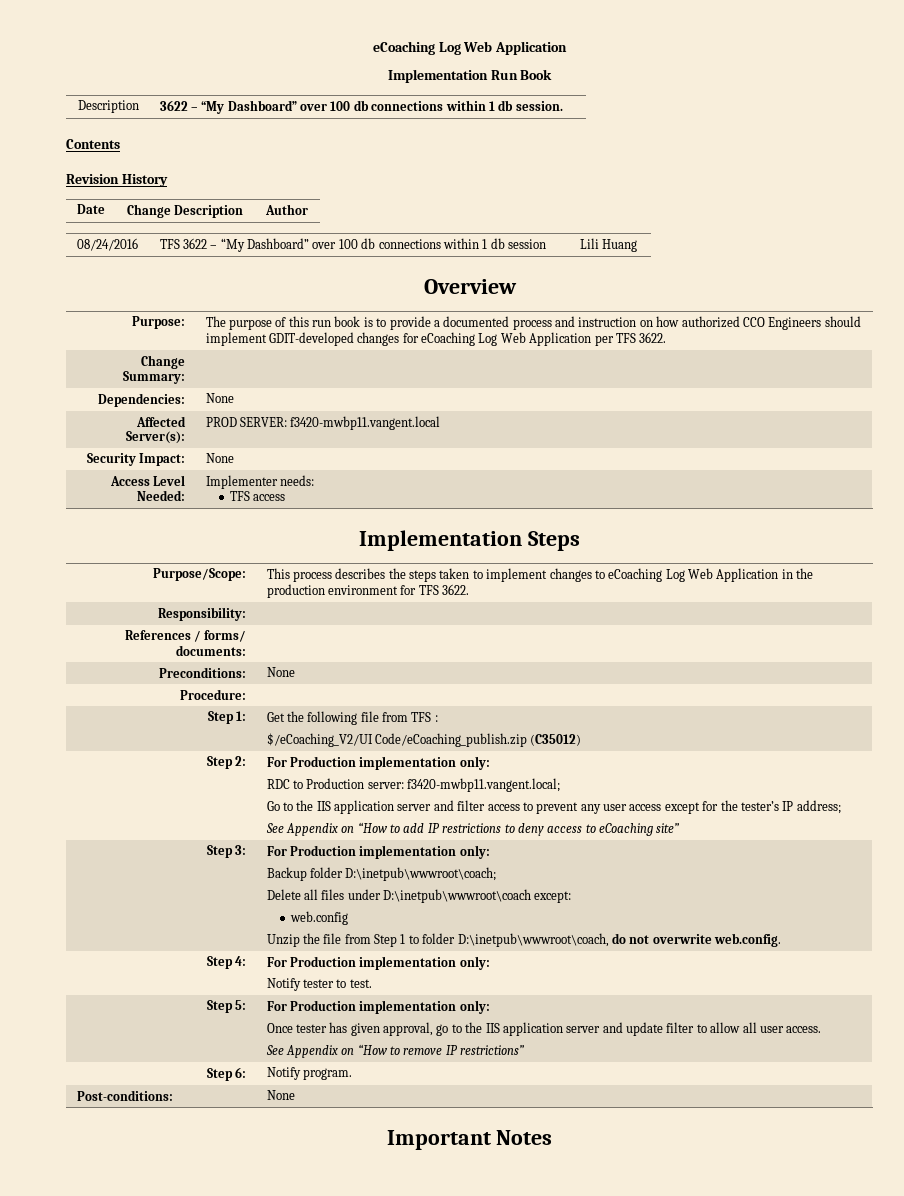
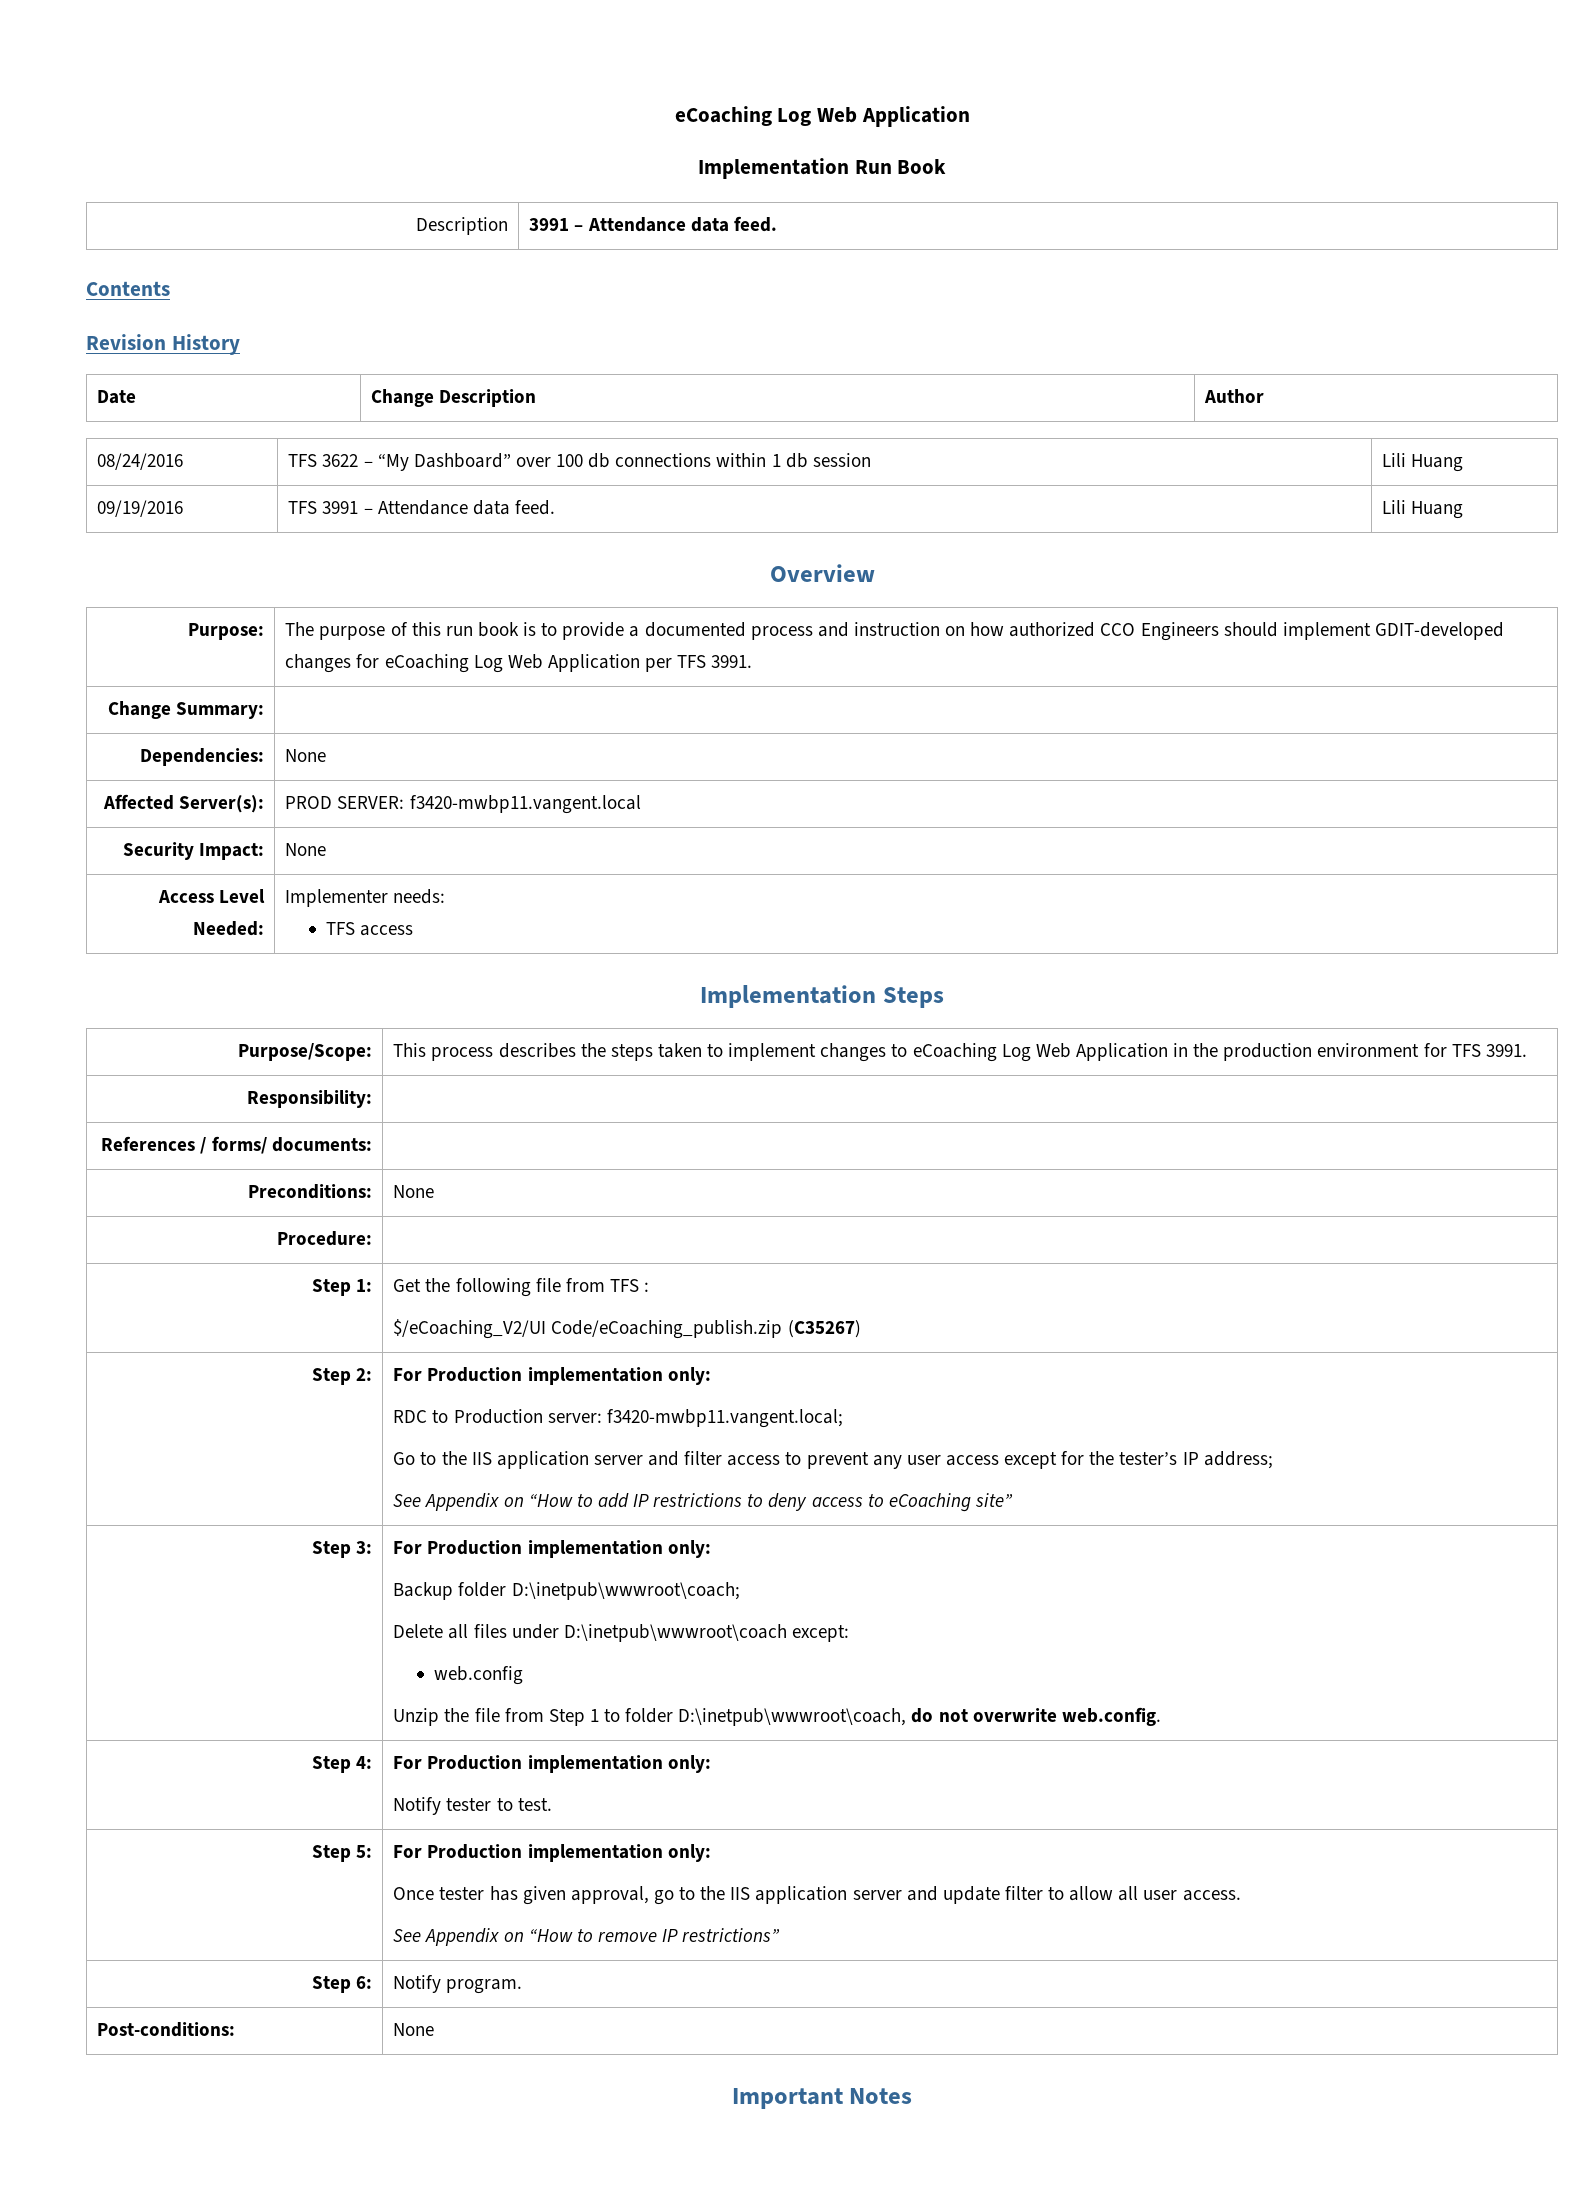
- Description | 3622 – “My Dashboard” over 100 db connections within 1 db session.
+ Description | 3991 – Attendance data feed.
+ 09/19/2016 | TFS 3991 – Attendance data feed. | Lili Huang
- Purpose: | The purpose of this run book is to provide a documented process and instruction on how authorized CCO Engineers should implement GDIT-developed changes for eCoaching Log Web Application per TFS 3622.
+ Purpose: | The purpose of this run book is to provide a documented process and instruction on how authorized CCO Engineers should implement GDIT-developed changes for eCoaching Log Web Application per TFS 3991.
- Purpose/Scope: | This process describes the steps taken to implement changes to eCoaching Log Web Application in the production environment for TFS 3622.
+ Purpose/Scope: | This process describes the steps taken to implement changes to eCoaching Log Web Application in the production environment for TFS 3991.
  Step 1: | Get the following file from TFS :
- $/eCoaching_V2/UI Code/eCoaching_publish.zip (C35012)
+ $/eCoaching_V2/UI Code/eCoaching_publish.zip (C35267)

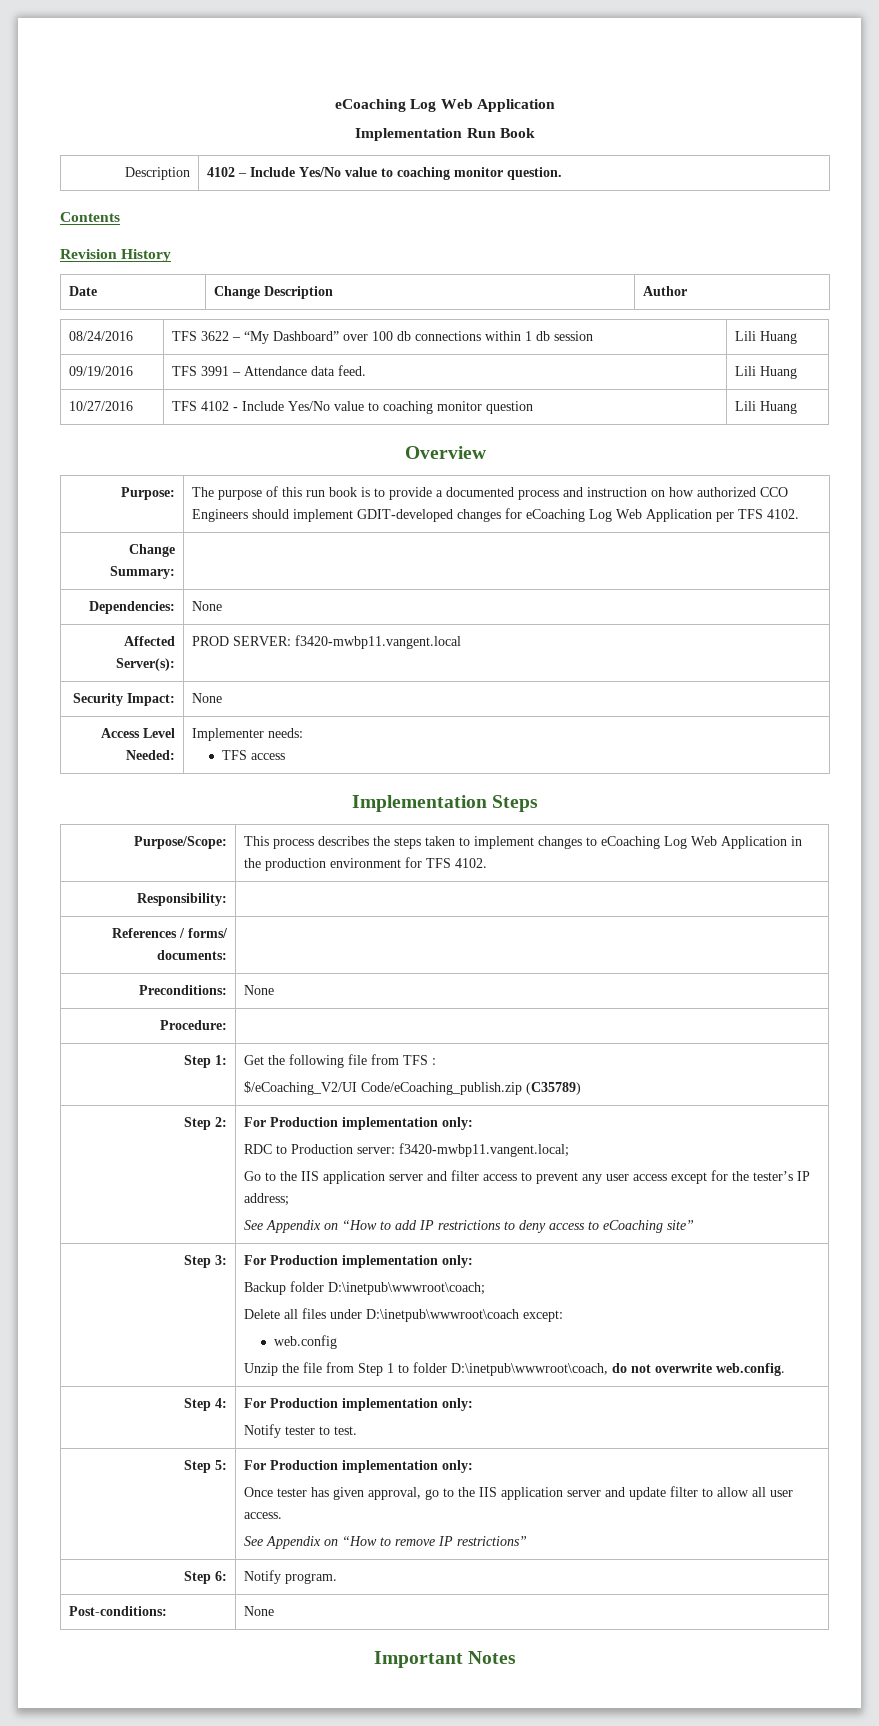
- Description | 3991 – Attendance data feed.
+ Description | 4102 – Include Yes/No value to coaching monitor question.
+ 10/27/2016 | TFS 4102 - Include Yes/No value to coaching monitor question | Lili Huang
- Purpose: | The purpose of this run book is to provide a documented process and instruction on how authorized CCO Engineers should implement GDIT-developed changes for eCoaching Log Web Application per TFS 3991.
+ Purpose: | The purpose of this run book is to provide a documented process and instruction on how authorized CCO Engineers should implement GDIT-developed changes for eCoaching Log Web Application per TFS 4102.
- Purpose/Scope: | This process describes the steps taken to implement changes to eCoaching Log Web Application in the production environment for TFS 3991.
+ Purpose/Scope: | This process describes the steps taken to implement changes to eCoaching Log Web Application in the production environment for TFS 4102.
  Step 1: | Get the following file from TFS :
- $/eCoaching_V2/UI Code/eCoaching_publish.zip (C35267)
+ $/eCoaching_V2/UI Code/eCoaching_publish.zip (C35789)

